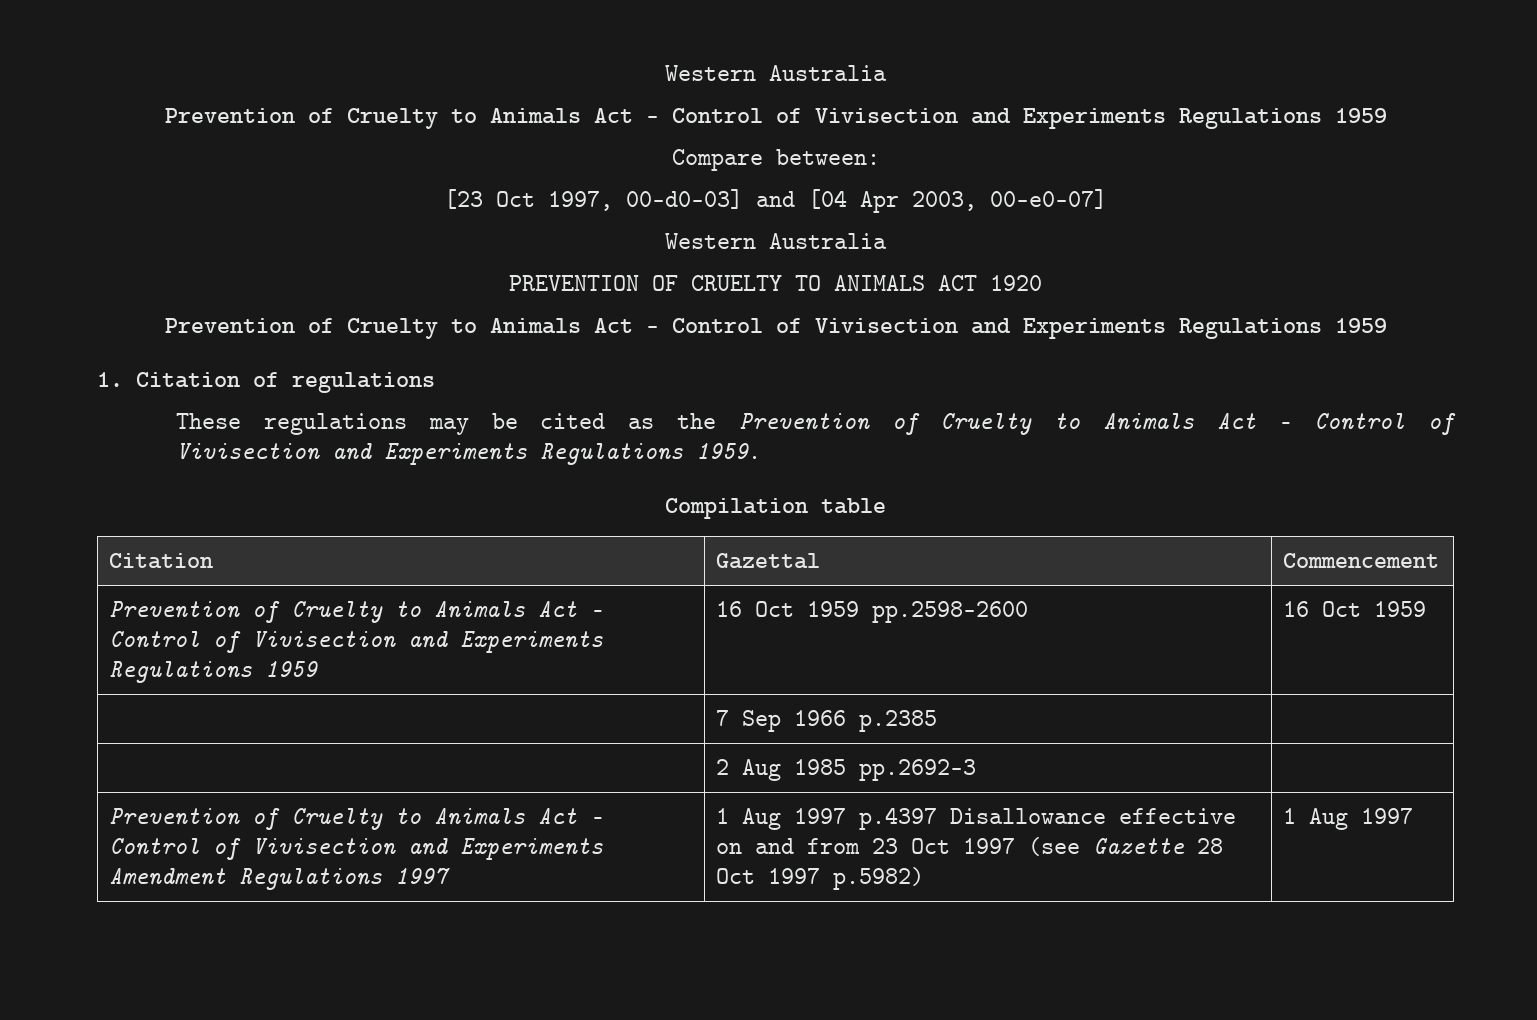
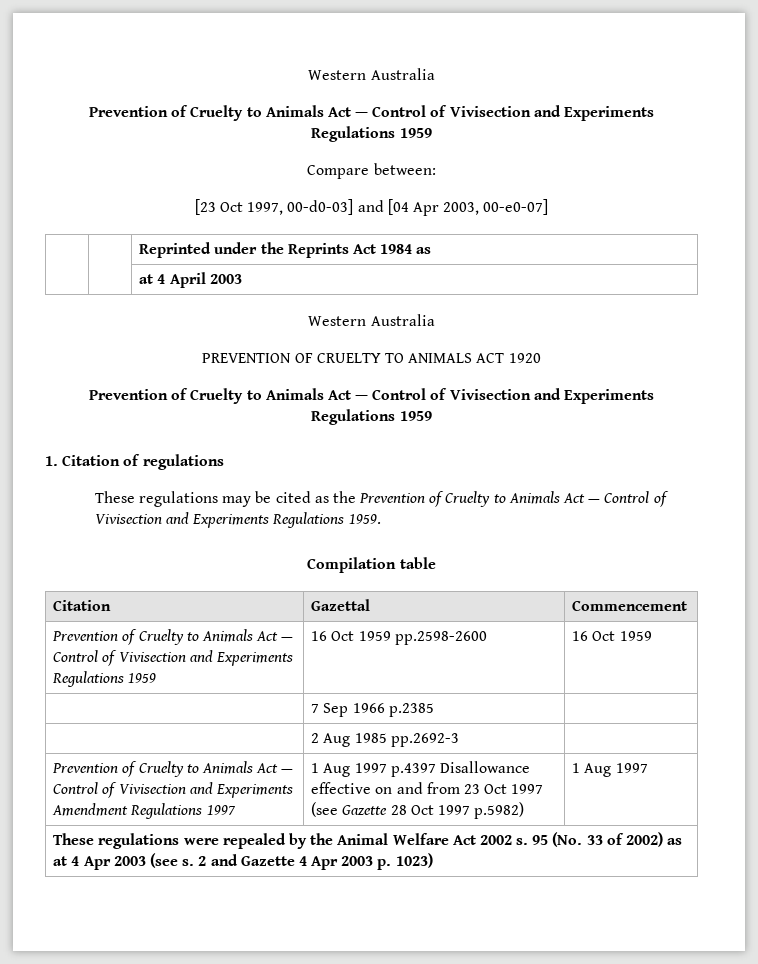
+ | | Reprinted under the Reprints Act 1984 as
+ | | at 4 April 2003
+ These regulations were repealed by the Animal Welfare Act 2002 s. 95 (No. 33 of 2002) as at 4 Apr 2003 (see s. 2 and Gazette 4 Apr 2003 p. 1023)

